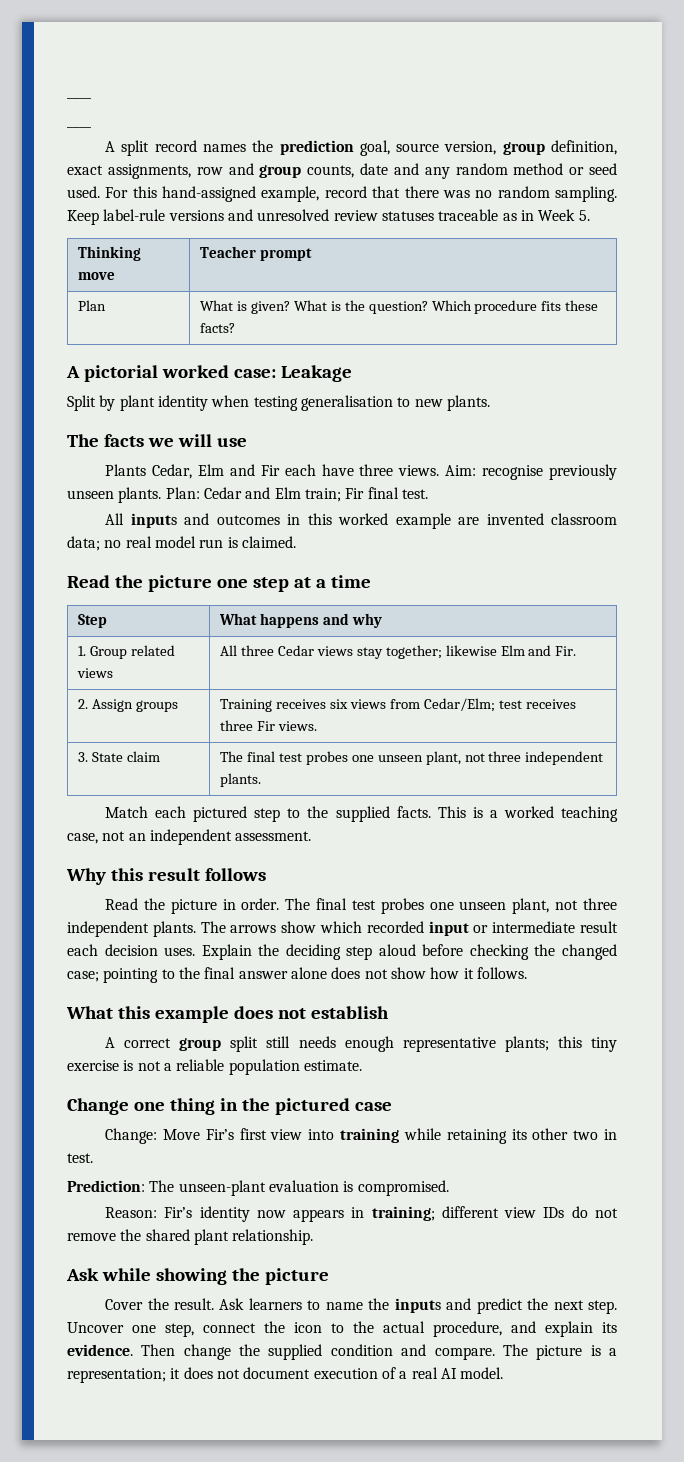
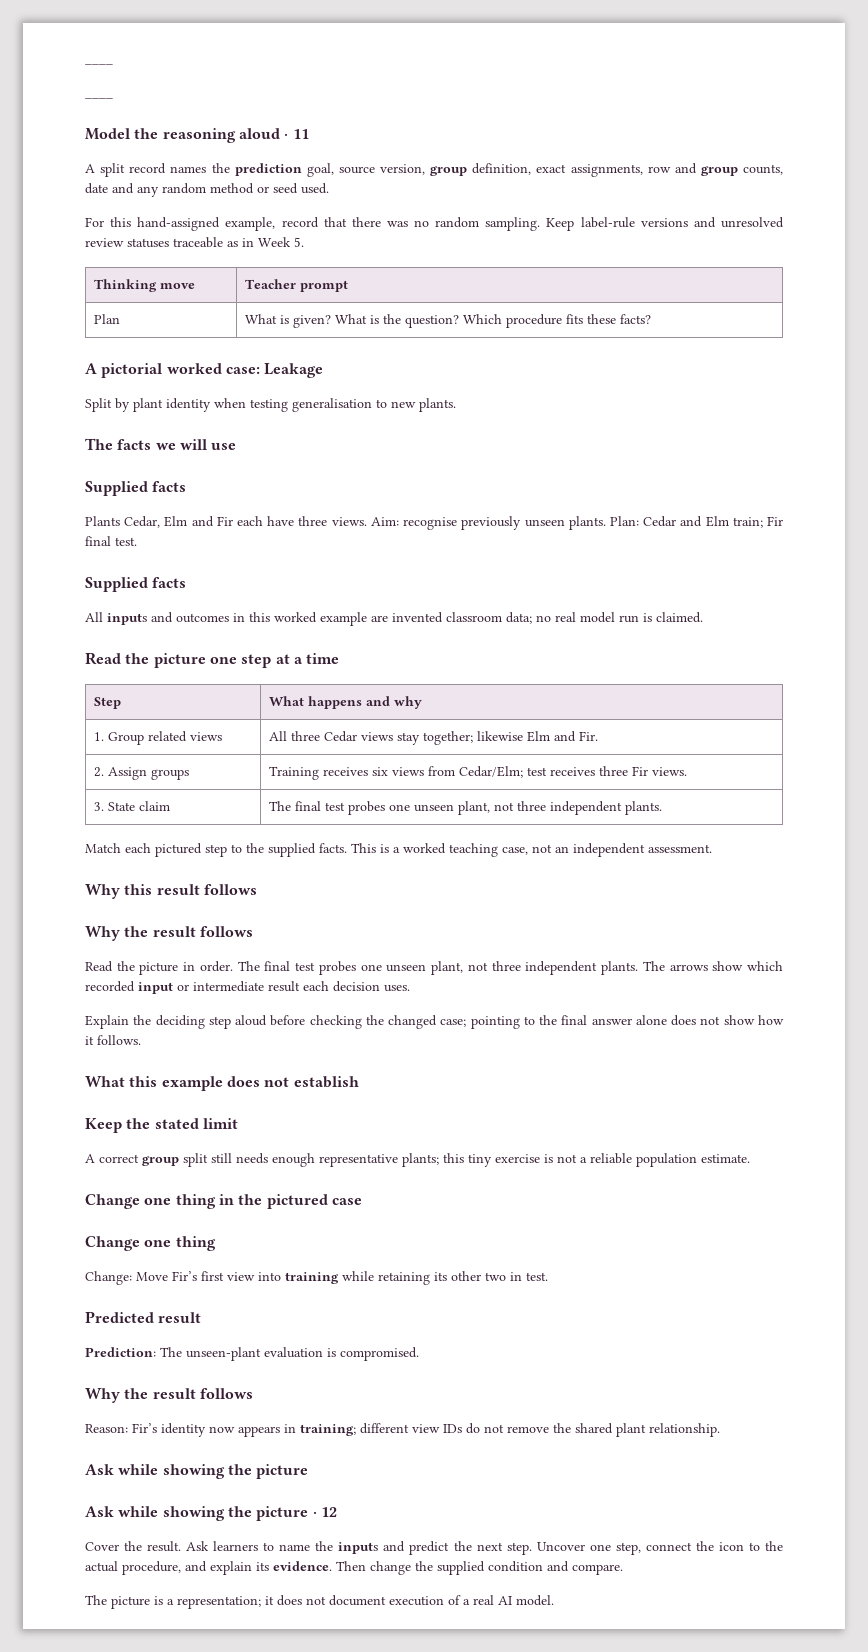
+ Model the reasoning aloud · 11
- A split record names the prediction goal, source version, group definition, exact assignments, row and group counts, date and any random method or seed used. For this hand-assigned example, record that there was no random sampling.
+ A split record names the prediction goal, source version, group definition, exact assignments, row and group counts, date and any random method or seed used.
+ For this hand-assigned example, record that there was no random sampling.
  The facts we will use
+ Supplied facts
  Plan: Cedar and Elm train; Fir final test.
+ Supplied facts
  Why this result follows
+ Why the result follows
- The arrows show which recorded input or intermediate result each decision uses. Explain the deciding step aloud before checking the changed case; pointing to the final answer alone does not show how it follows.
+ The arrows show which recorded input or intermediate result each decision uses.
+ Explain the deciding step aloud before checking the changed case; pointing to the final answer alone does not show how it follows.
+ Keep the stated limit
  Change one thing in the pictured case
+ Change one thing
+ Predicted result
  Prediction: The unseen-plant evaluation is compromised.
+ Why the result follows
+ Ask while showing the picture · 12
- Then change the supplied condition and compare. The picture is a representation; it does not document execution of a real AI model.
+ Then change the supplied condition and compare.
+ The picture is a representation; it does not document execution of a real AI model.

